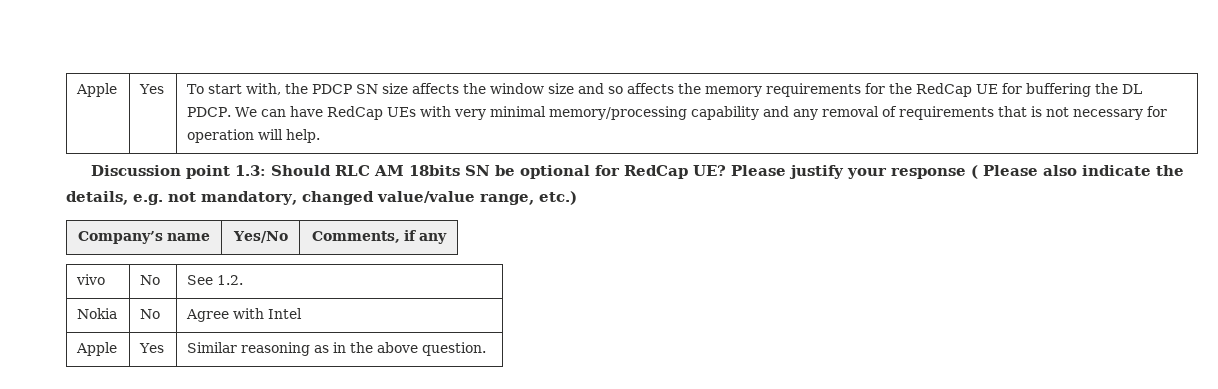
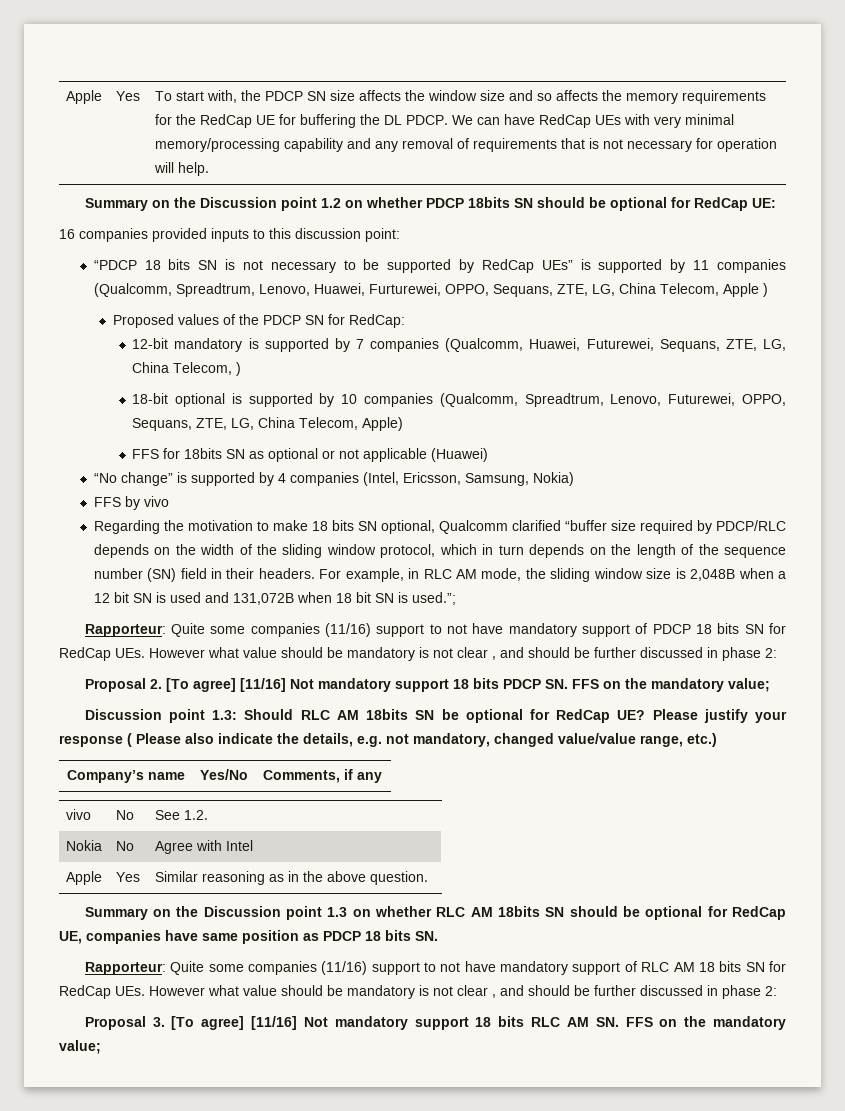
+ Summary on the Discussion point 1.2 on whether PDCP 18bits SN should be optional for RedCap UE:
+ 16 companies provided inputs to this discussion point:
+ “PDCP 18 bits SN is not necessary to be supported by RedCap UEs” is supported by 11 companies (Qualcomm, Spreadtrum, Lenovo, Huawei, Furturewei, OPPO, Sequans, ZTE, LG, China Telecom, Apple )
+ Proposed values of the PDCP SN for RedCap:
+ 12-bit mandatory is supported by 7 companies (Qualcomm, Huawei, Futurewei, Sequans, ZTE, LG, China Telecom, )
+ 18-bit optional is supported by 10 companies (Qualcomm, Spreadtrum, Lenovo, Futurewei, OPPO, Sequans, ZTE, LG, China Telecom, Apple)
+ FFS for 18bits SN as optional or not applicable (Huawei)
+ “No change” is supported by 4 companies (Intel, Ericsson, Samsung, Nokia)
+ FFS by vivo
+ Regarding the motivation to make 18 bits SN optional, Qualcomm clarified “buffer size required by PDCP/RLC depends on the width of the sliding window protocol, which in turn depends on the length of the sequence number (SN) field in their headers. For example, in RLC AM mode, the sliding window size is 2,048B when a 12 bit SN is used and 131,072B when 18 bit SN is used.”;
+ Rapporteur: Quite some companies (11/16) support to not have mandatory support of PDCP 18 bits SN for RedCap UEs. However what value should be mandatory is not clear , and should be further discussed in phase 2:
+ Proposal 2. [To agree] [11/16] Not mandatory support 18 bits PDCP SN. FFS on the mandatory value;
+ Summary on the Discussion point 1.3 on whether RLC AM 18bits SN should be optional for RedCap UE, companies have same position as PDCP 18 bits SN.
+ Rapporteur: Quite some companies (11/16) support to not have mandatory support of RLC AM 18 bits SN for RedCap UEs. However what value should be mandatory is not clear , and should be further discussed in phase 2:
+ Proposal 3. [To agree] [11/16] Not mandatory support 18 bits RLC AM SN. FFS on the mandatory value;

